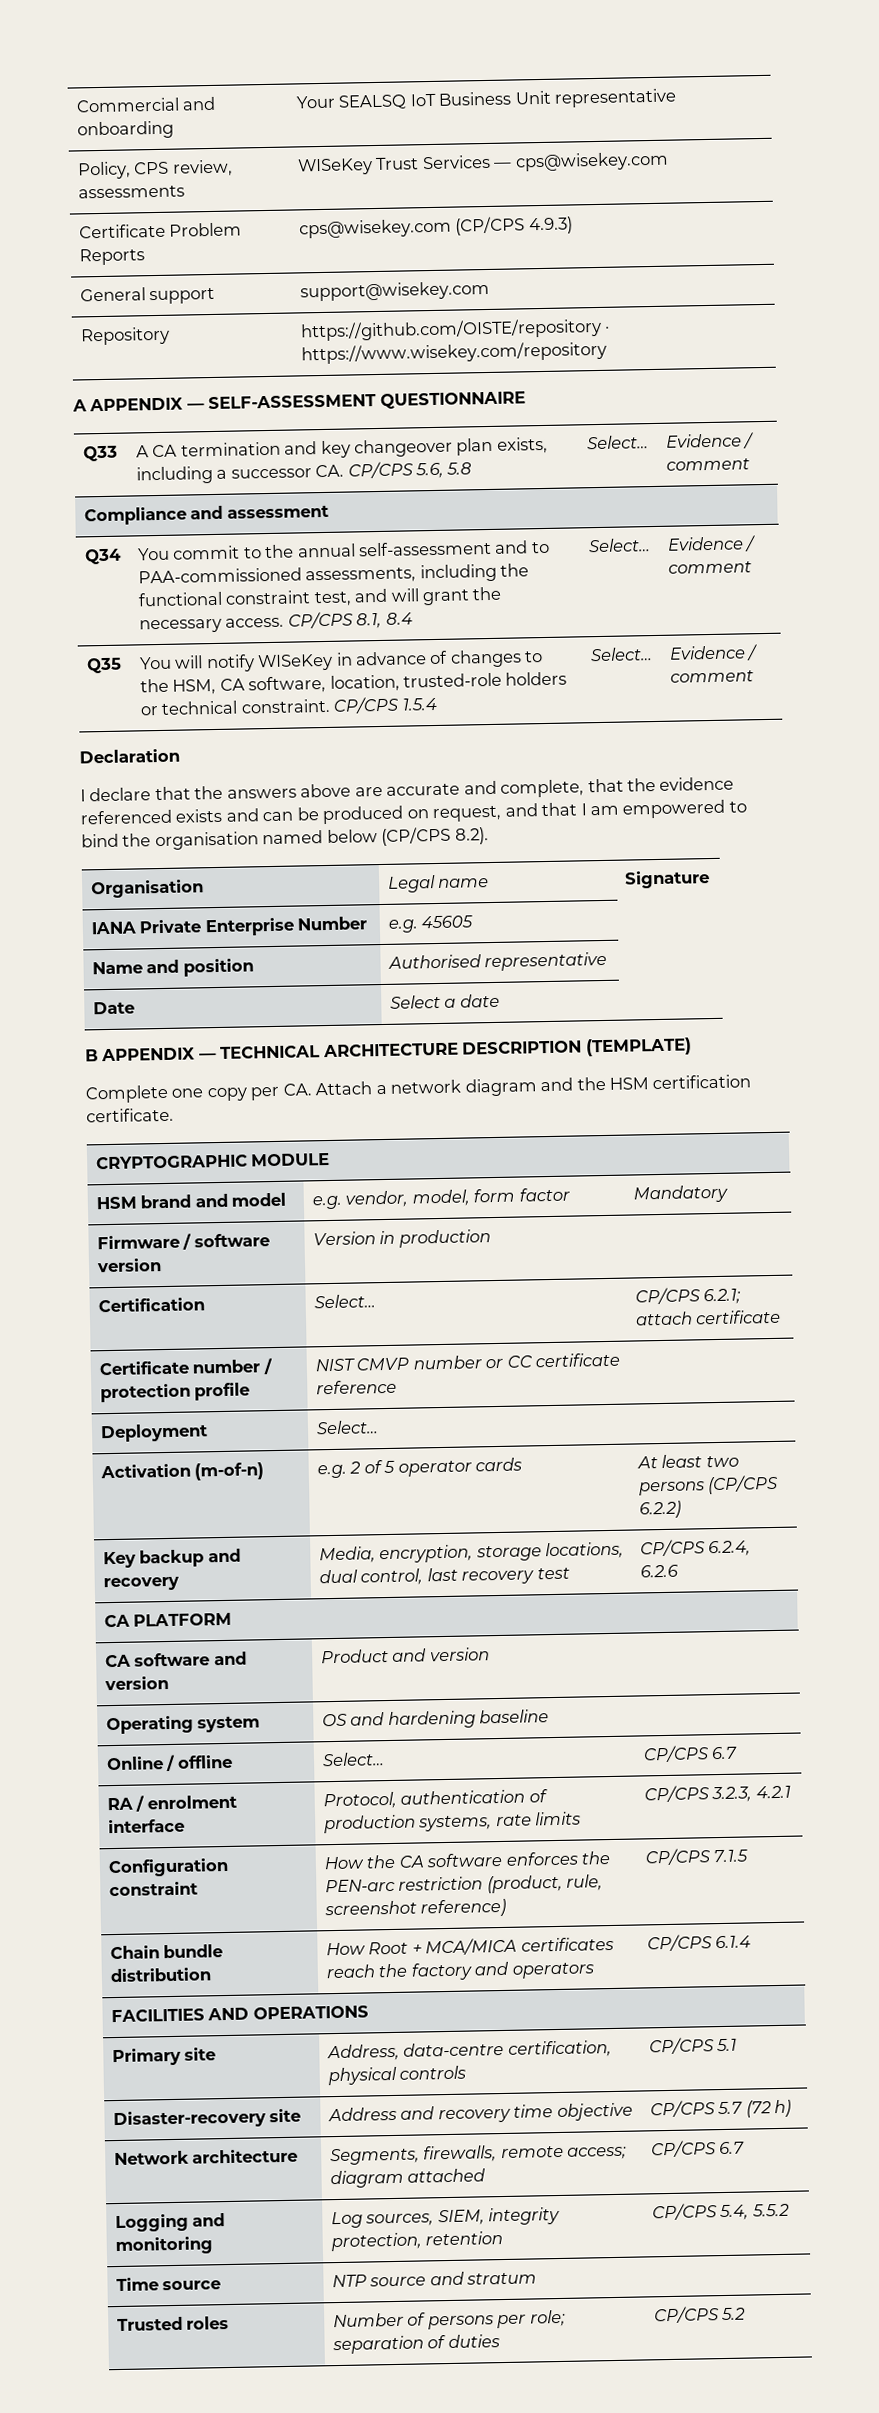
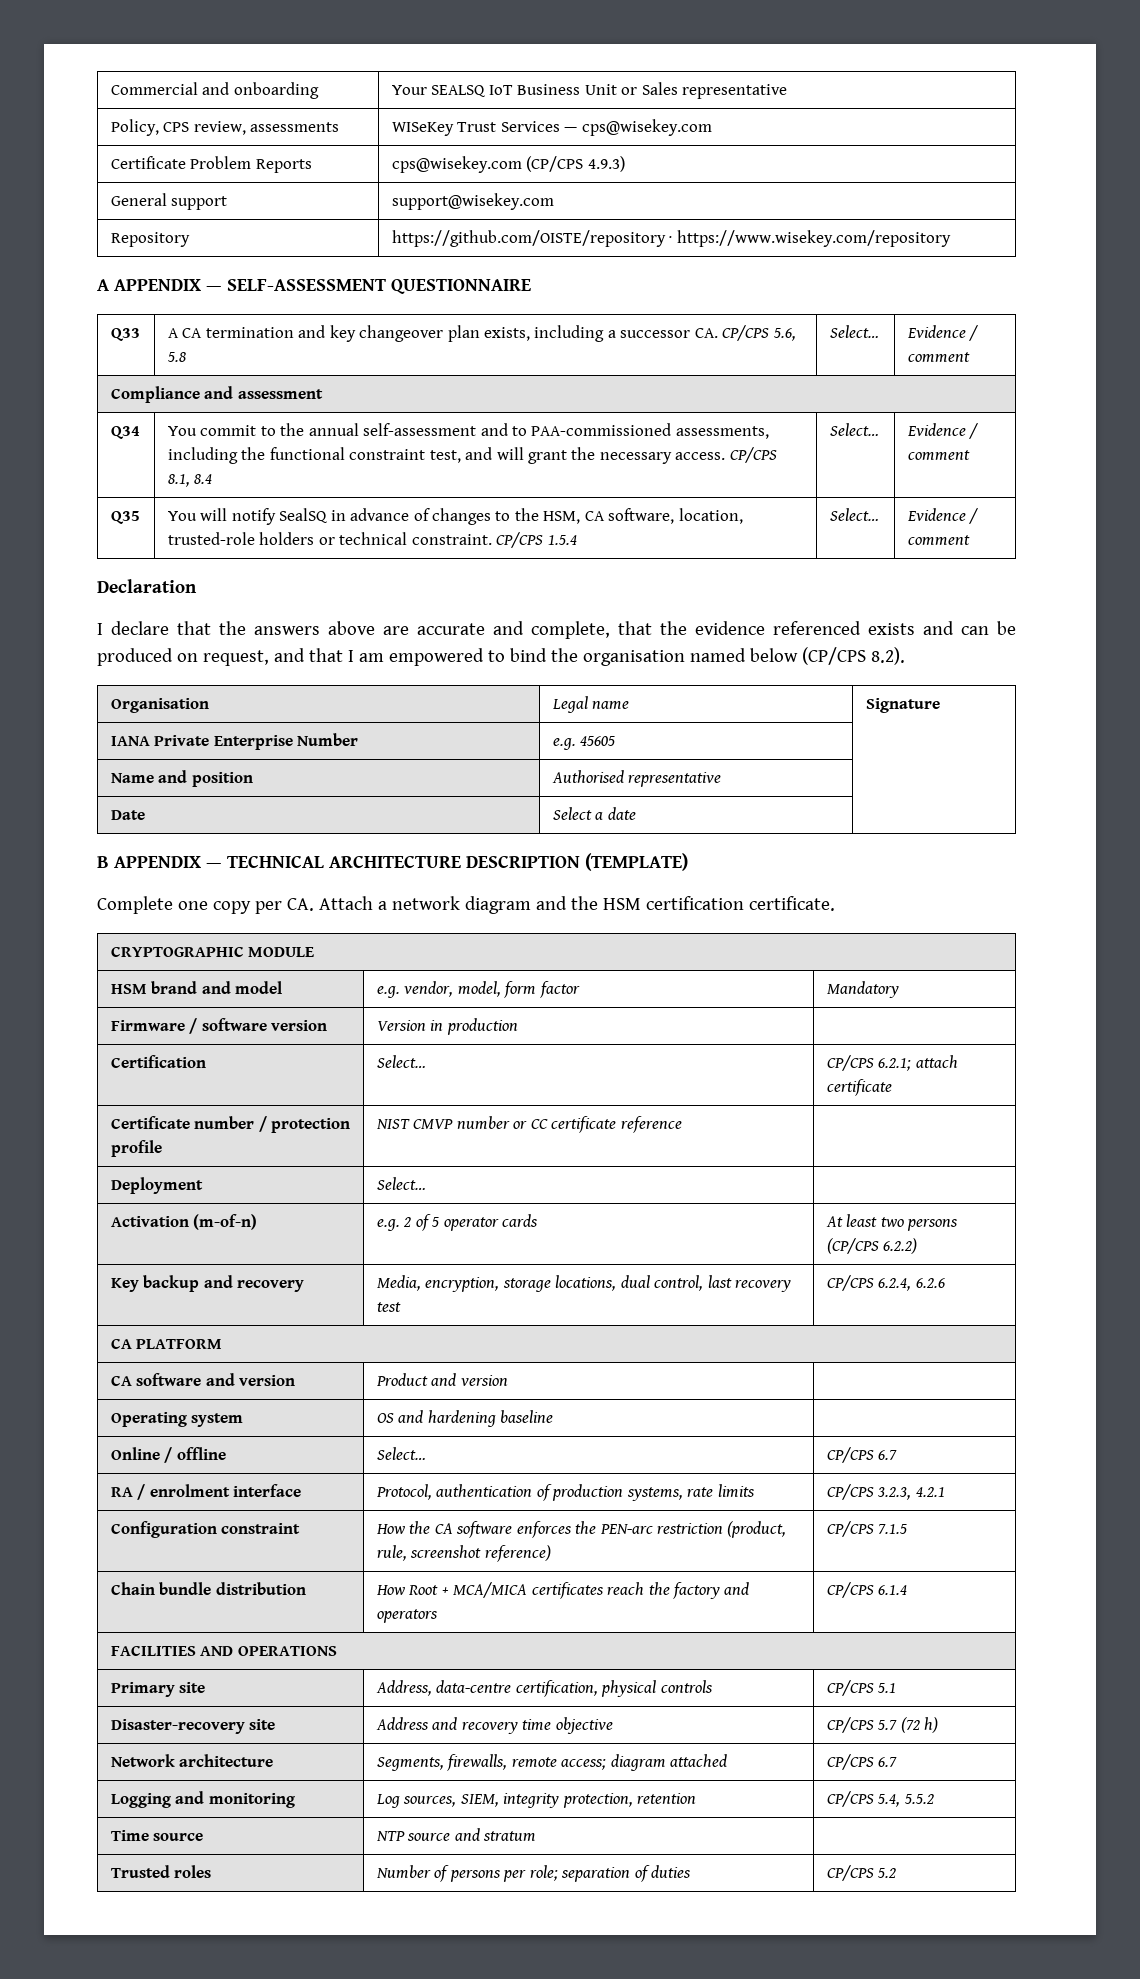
- Commercial and onboarding | Your SEALSQ IoT Business Unit representative
+ Commercial and onboarding | Your SEALSQ IoT Business Unit or Sales representative
- Q35 | You will notify WISeKey in advance of changes to the HSM, CA software, location, trusted-role holders or technical constraint. CP/CPS 1.5.4 | Select… | Evidence / comment
+ Q35 | You will notify SealSQ in advance of changes to the HSM, CA software, location, trusted-role holders or technical constraint. CP/CPS 1.5.4 | Select… | Evidence / comment

